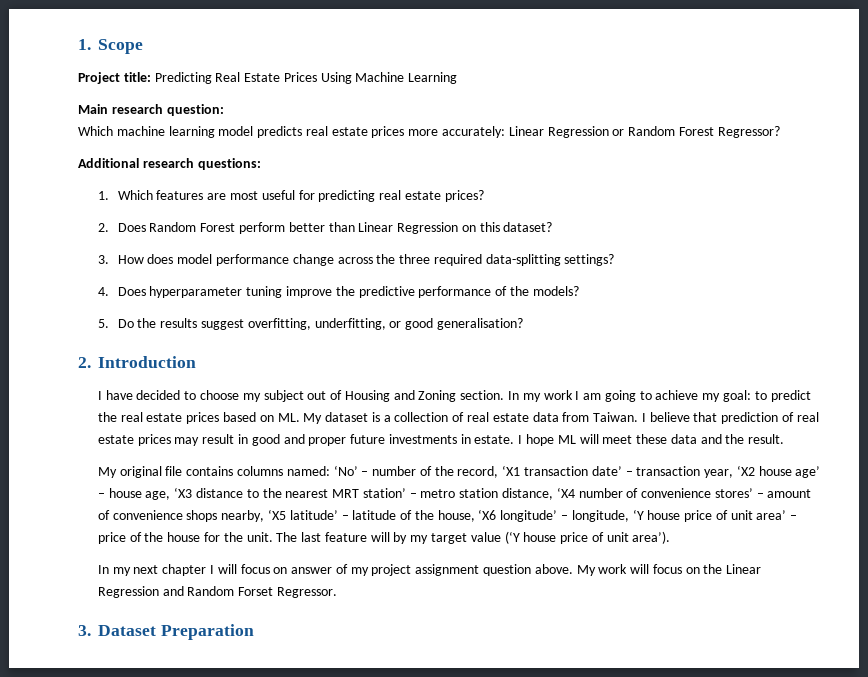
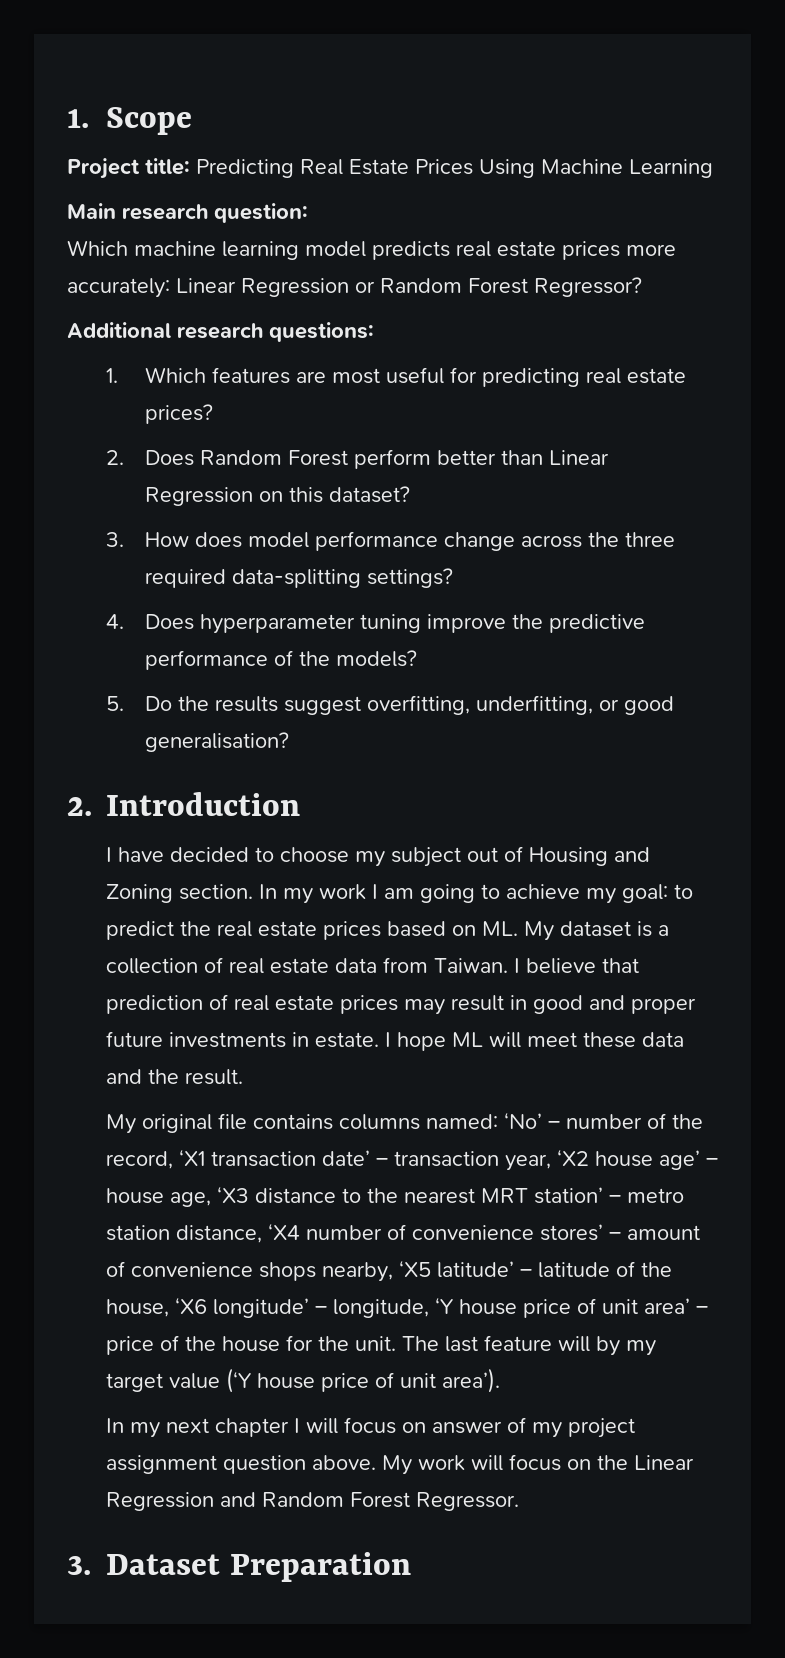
- My work will focus on the Linear Regression and Random Forset Regressor.
+ My work will focus on the Linear Regression and Random Forest Regressor.

